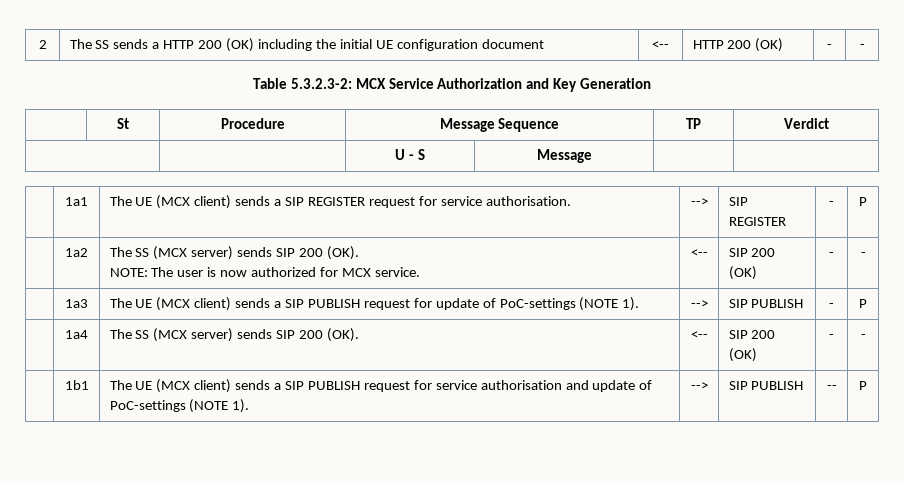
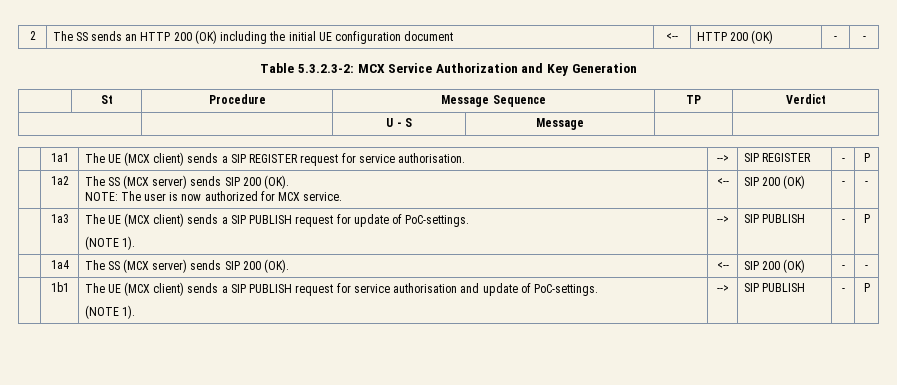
- 2 | The SS sends a HTTP 200 (OK) including the initial UE configuration document | <-- | HTTP 200 (OK) | - | -
+ 2 | The SS sends an HTTP 200 (OK) including the initial UE configuration document | <-- | HTTP 200 (OK) | - | -
- | 1a3 | The UE (MCX client) sends a SIP PUBLISH request for update of PoC-settings (NOTE 1). | --> | SIP PUBLISH | - | P
+ | 1a3 | The UE (MCX client) sends a SIP PUBLISH request for update of PoC-settings.
+ (NOTE 1). | --> | SIP PUBLISH | - | P
- | 1b1 | The UE (MCX client) sends a SIP PUBLISH request for service authorisation and update of PoC-settings (NOTE 1). | --> | SIP PUBLISH | -- | P
+ | 1b1 | The UE (MCX client) sends a SIP PUBLISH request for service authorisation and update of PoC-settings.
+ (NOTE 1). | --> | SIP PUBLISH | - | P

